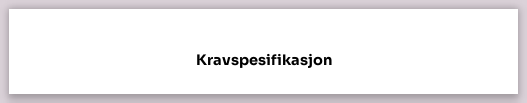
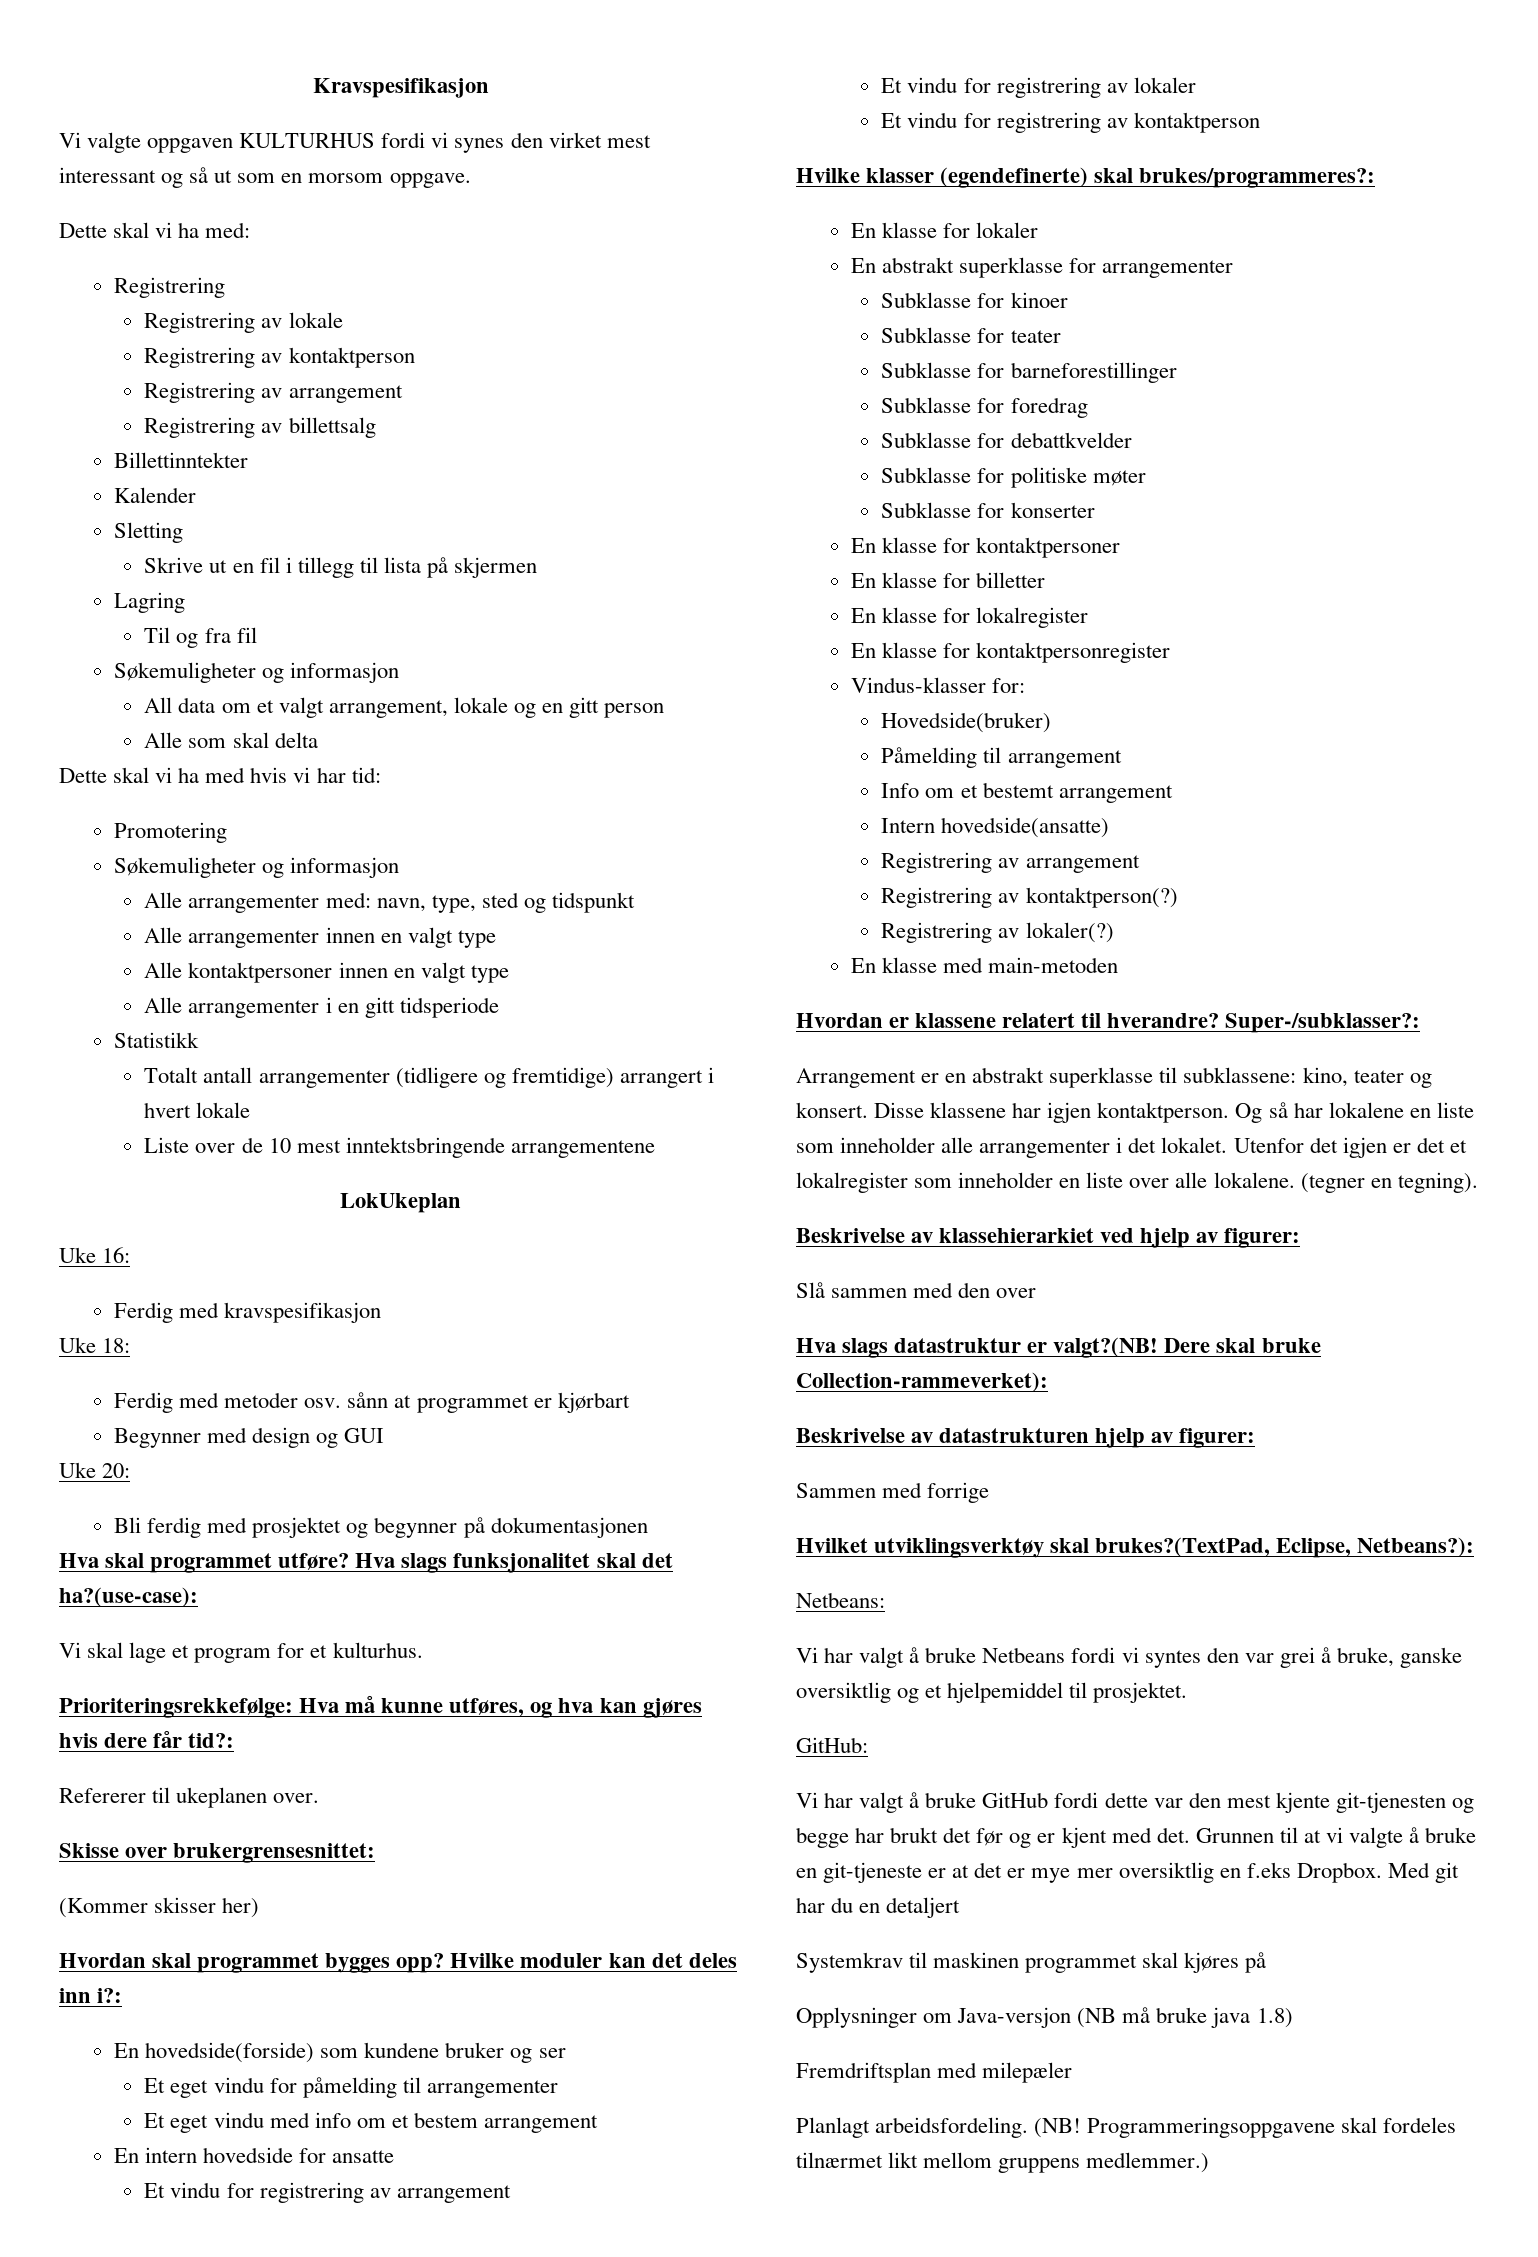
+ Vi valgte oppgaven KULTURHUS fordi vi synes den virket mest interessant og så ut som en morsom oppgave.
+ Dette skal vi ha med:
+ Registrering
+ Registrering av lokale
+ Registrering av kontaktperson
+ Registrering av arrangement
+ Registrering av billettsalg
+ Billettinntekter
+ Kalender
+ Sletting
+ Skrive ut en fil i tillegg til lista på skjermen
+ Lagring
+ Til og fra fil
+ Søkemuligheter og informasjon
+ All data om et valgt arrangement, lokale og en gitt person
+ Alle som skal delta
+ Dette skal vi ha med hvis vi har tid:
+ Promotering
+ Søkemuligheter og informasjon
+ Alle arrangementer med: navn, type, sted og tidspunkt
+ Alle arrangementer innen en valgt type
+ Alle kontaktpersoner innen en valgt type
+ Alle arrangementer i en gitt tidsperiode
+ Statistikk
+ Totalt antall arrangementer (tidligere og fremtidige) arrangert i hvert lokale
+ Liste over de 10 mest inntektsbringende arrangementene
+ LokUkeplan
+ Uke 16:
+ Ferdig med kravspesifikasjon
+ Uke 18:
+ Ferdig med metoder osv. sånn at programmet er kjørbart
+ Begynner med design og GUI
+ Uke 20:
+ Bli ferdig med prosjektet og begynner på dokumentasjonen
+ Hva skal programmet utføre? Hva slags funksjonalitet skal det ha?(use-case):
+ Vi skal lage et program for et kulturhus.
+ Prioriteringsrekkefølge: Hva må kunne utføres, og hva kan gjøres hvis dere får tid?:
+ Refererer til ukeplanen over.
+ Skisse over brukergrensesnittet:
+ (Kommer skisser her)
+ Hvordan skal programmet bygges opp? Hvilke moduler kan det deles inn i?:
+ En hovedside(forside) som kundene bruker og ser
+ Et eget vindu for påmelding til arrangementer
+ Et eget vindu med info om et bestem arrangement
+ En intern hovedside for ansatte
+ Et vindu for registrering av arrangement
+ Et vindu for registrering av lokaler
+ Et vindu for registrering av kontaktperson
+ Hvilke klasser (egendefinerte) skal brukes/programmeres?:
+ En klasse for lokaler
+ En abstrakt superklasse for arrangementer
+ Subklasse for kinoer
+ Subklasse for teater
+ Subklasse for barneforestillinger
+ Subklasse for foredrag
+ Subklasse for debattkvelder
+ Subklasse for politiske møter
+ Subklasse for konserter
+ En klasse for kontaktpersoner
+ En klasse for billetter
+ En klasse for lokalregister
+ En klasse for kontaktpersonregister
+ Vindus-klasser for:
+ Hovedside(bruker)
+ Påmelding til arrangement
+ Info om et bestemt arrangement
+ Intern hovedside(ansatte)
+ Registrering av arrangement
+ Registrering av kontaktperson(?)
+ Registrering av lokaler(?)
+ En klasse med main-metoden
+ Hvordan er klassene relatert til hverandre? Super-/subklasser?:
+ Arrangement er en abstrakt superklasse til subklassene: kino, teater og konsert. Disse klassene har igjen kontaktperson. Og så har lokalene en liste som inneholder alle arrangementer i det lokalet. Utenfor det igjen er det et lokalregister som inneholder en liste over alle lokalene. (tegner en tegning).
+ Beskrivelse av klassehierarkiet ved hjelp av figurer:
+ Slå sammen med den over
+ Hva slags datastruktur er valgt?(NB! Dere skal bruke Collection-rammeverket):
+ Beskrivelse av datastrukturen hjelp av figurer:
+ Sammen med forrige
+ Hvilket utviklingsverktøy skal brukes?(TextPad, Eclipse, Netbeans?):
+ Netbeans:
+ Vi har valgt å bruke Netbeans fordi vi syntes den var grei å bruke, ganske oversiktlig og et hjelpemiddel til prosjektet.
+ GitHub:
+ Vi har valgt å bruke GitHub fordi dette var den mest kjente git-tjenesten og begge har brukt det før og er kjent med det. Grunnen til at vi valgte å bruke en git-tjeneste er at det er mye mer oversiktlig en f.eks Dropbox. Med git har du en detaljert
+ Systemkrav til maskinen programmet skal kjøres på
+ Opplysninger om Java-versjon (NB må bruke java 1.8)
+ Fremdriftsplan med milepæler
+ Planlagt arbeidsfordeling. (NB! Programmeringsoppgavene skal fordeles tilnærmet likt mellom gruppens medlemmer.)

